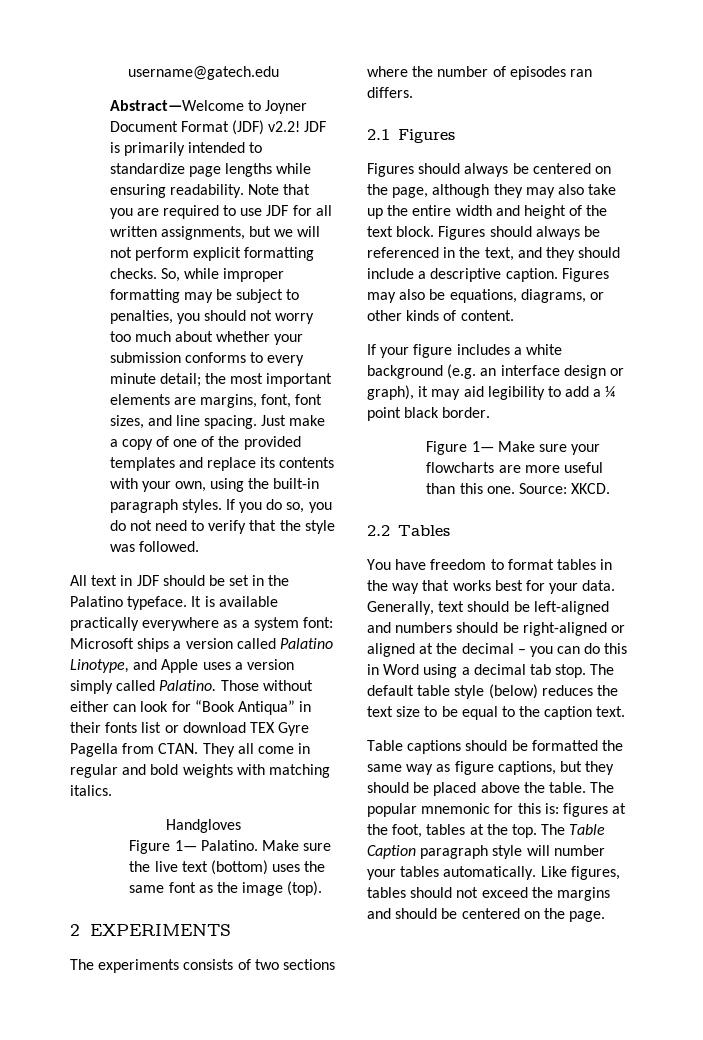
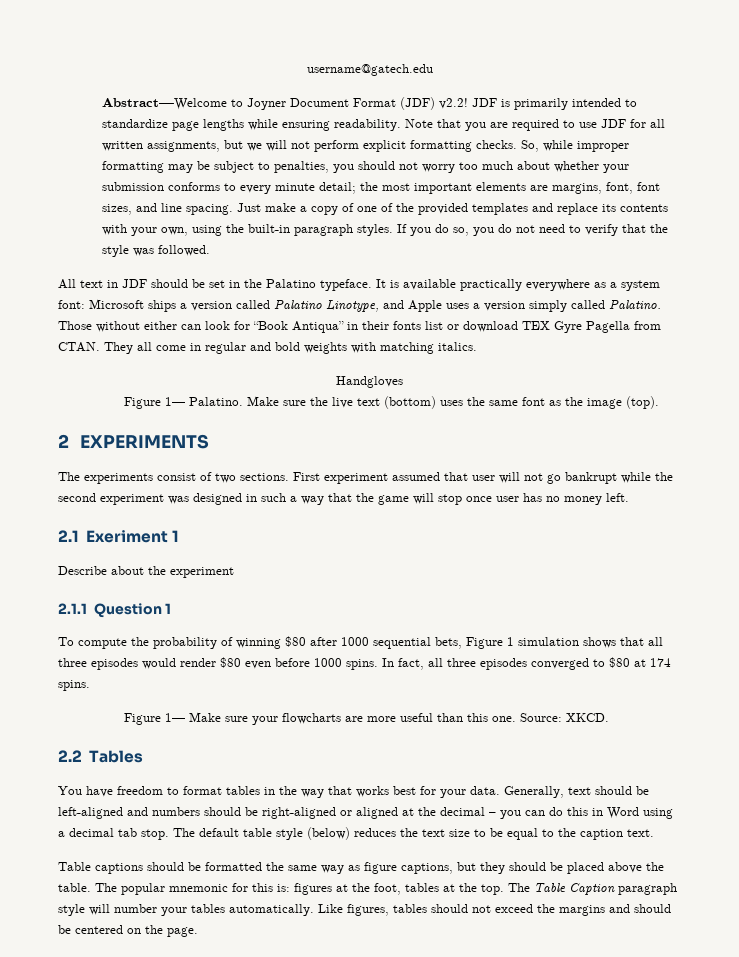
- The experiments consists of two sections where the number of episodes ran differs.
- 2.1 Figures
- Figures should always be centered on the page, although they may also take up the entire width and height of the text block. Figures should always be referenced in the text, and they should include a descriptive caption. Figures may also be equations, diagrams, or other kinds of content.
- If your figure includes a white background (e.g. an interface design or graph), it may aid legibility to add a ¼ point black border.
+ The experiments consist of two sections. First experiment assumed that user will not go bankrupt while the second experiment was designed in such a way that the game will stop once user has no money left.
+ 2.1 Exeriment 1
+ Describe about the experiment
+ 2.1.1 Question 1
+ To compute the probability of winning $80 after 1000 sequential bets, Figure 1 simulation shows that all three episodes would render $80 even before 1000 spins. In fact, all three episodes converged to $80 at 174 spins.

